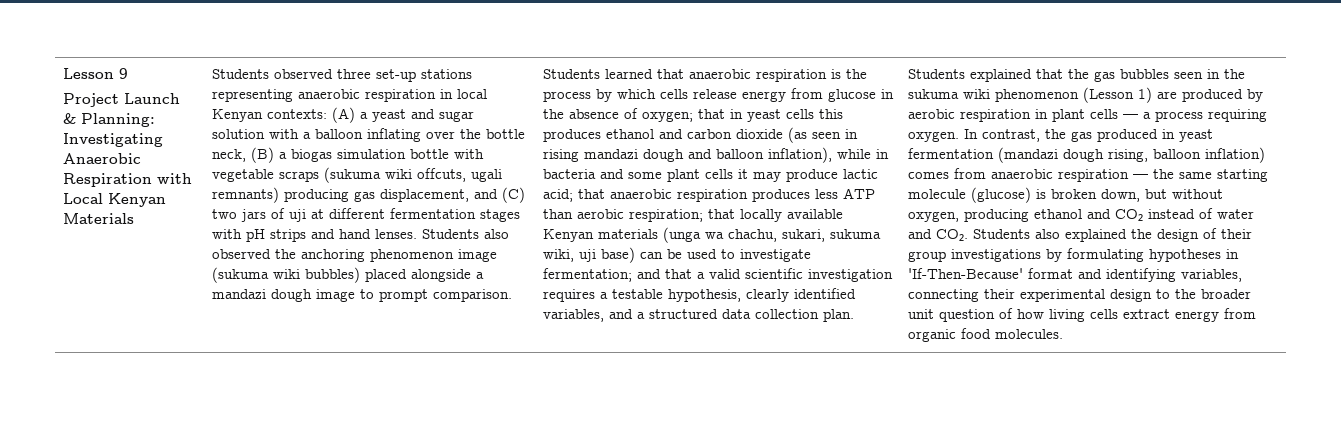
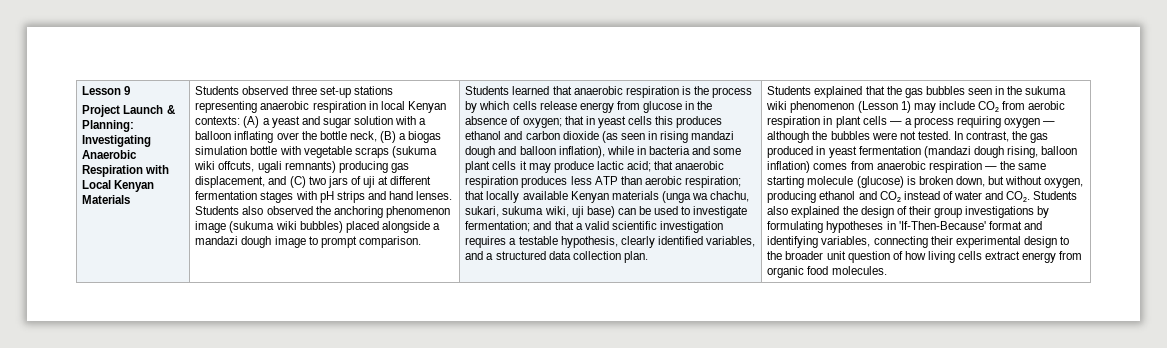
- Students explained that the gas bubbles seen in the sukuma wiki phenomenon (Lesson 1) are produced by aerobic respiration in plant cells — a process requiring oxygen.
+ Students explained that the gas bubbles seen in the sukuma wiki phenomenon (Lesson 1) may include CO₂ from aerobic respiration in plant cells — a process requiring oxygen — although the bubbles were not tested.

